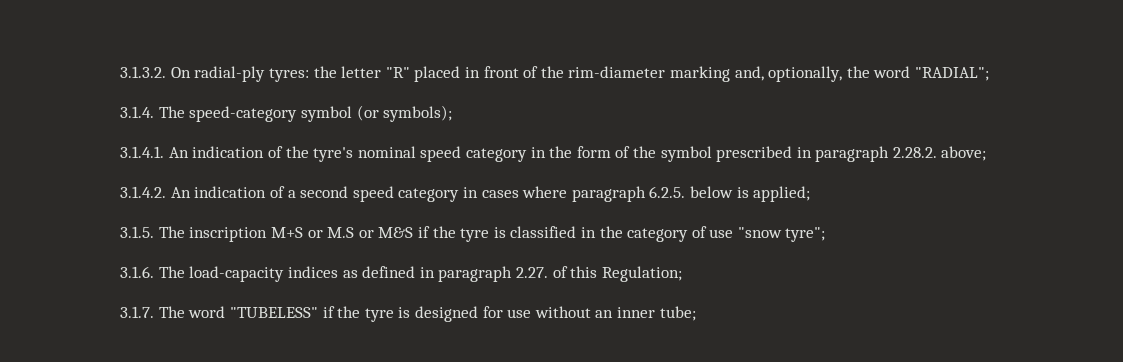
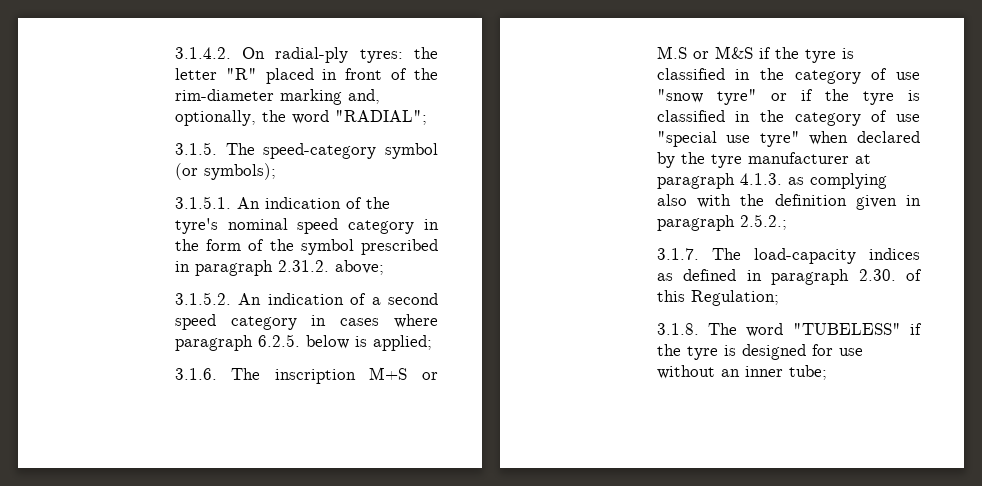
- 3.1.3.2. On radial-ply tyres: the letter "R" placed in front of the rim-diameter marking and, optionally, the word "RADIAL";
+ 3.1.4.2. On radial-ply tyres: the letter "R" placed in front of the rim-diameter marking and, optionally, the word "RADIAL";
- 3.1.4. The speed-category symbol (or symbols);
+ 3.1.5. The speed-category symbol (or symbols);
- 3.1.4.1. An indication of the tyre's nominal speed category in the form of the symbol prescribed in paragraph 2.28.2. above;
+ 3.1.5.1. An indication of the tyre's nominal speed category in the form of the symbol prescribed in paragraph 2.31.2. above;
- 3.1.4.2. An indication of a second speed category in cases where paragraph 6.2.5. below is applied;
+ 3.1.5.2. An indication of a second speed category in cases where paragraph 6.2.5. below is applied;
- 3.1.5. The inscription M+S or M.S or M&S if the tyre is classified in the category of use "snow tyre";
- 3.1.6. The load-capacity indices as defined in paragraph 2.27. of this Regulation;
+ 3.1.6. The inscription M+S or M.S or M&S if the tyre is classified in the category of use "snow tyre" or if the tyre is classified in the category of use "special use tyre" when declared by the tyre manufacturer at paragraph 4.1.3. as complying also with the definition given in paragraph 2.5.2.;
+ 3.1.7. The load-capacity indices as defined in paragraph 2.30. of this Regulation;
- 3.1.7. The word "TUBELESS" if the tyre is designed for use without an inner tube;
+ 3.1.8. The word "TUBELESS" if the tyre is designed for use without an inner tube;

